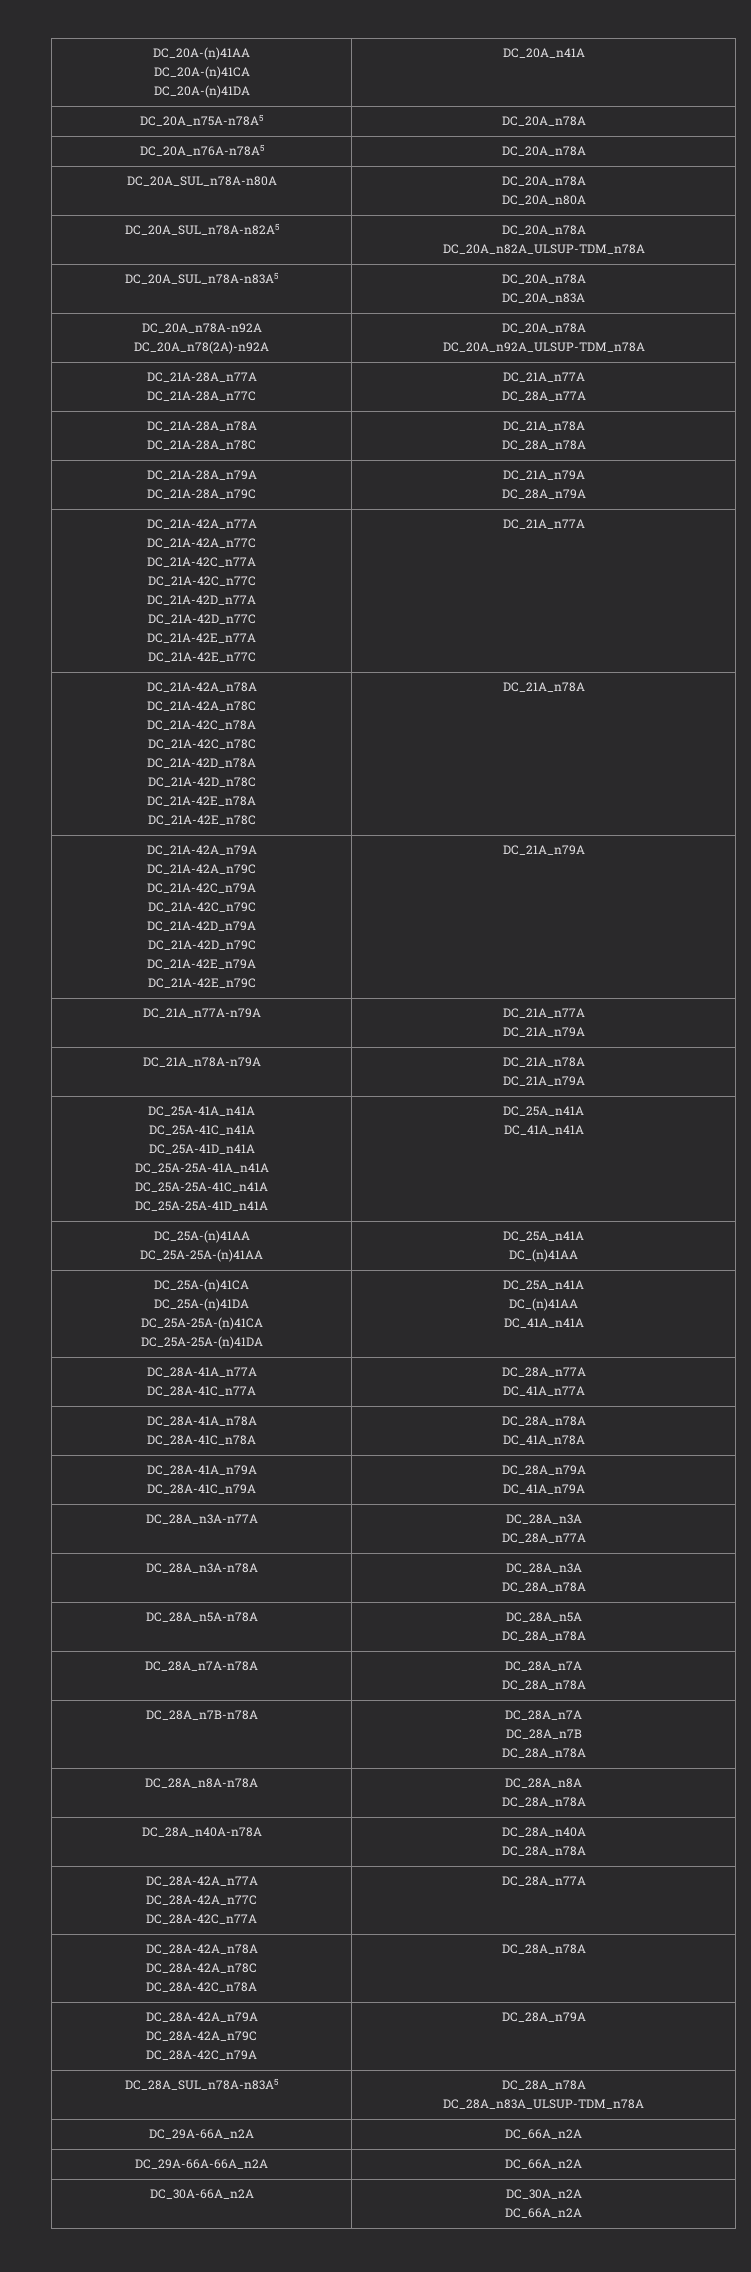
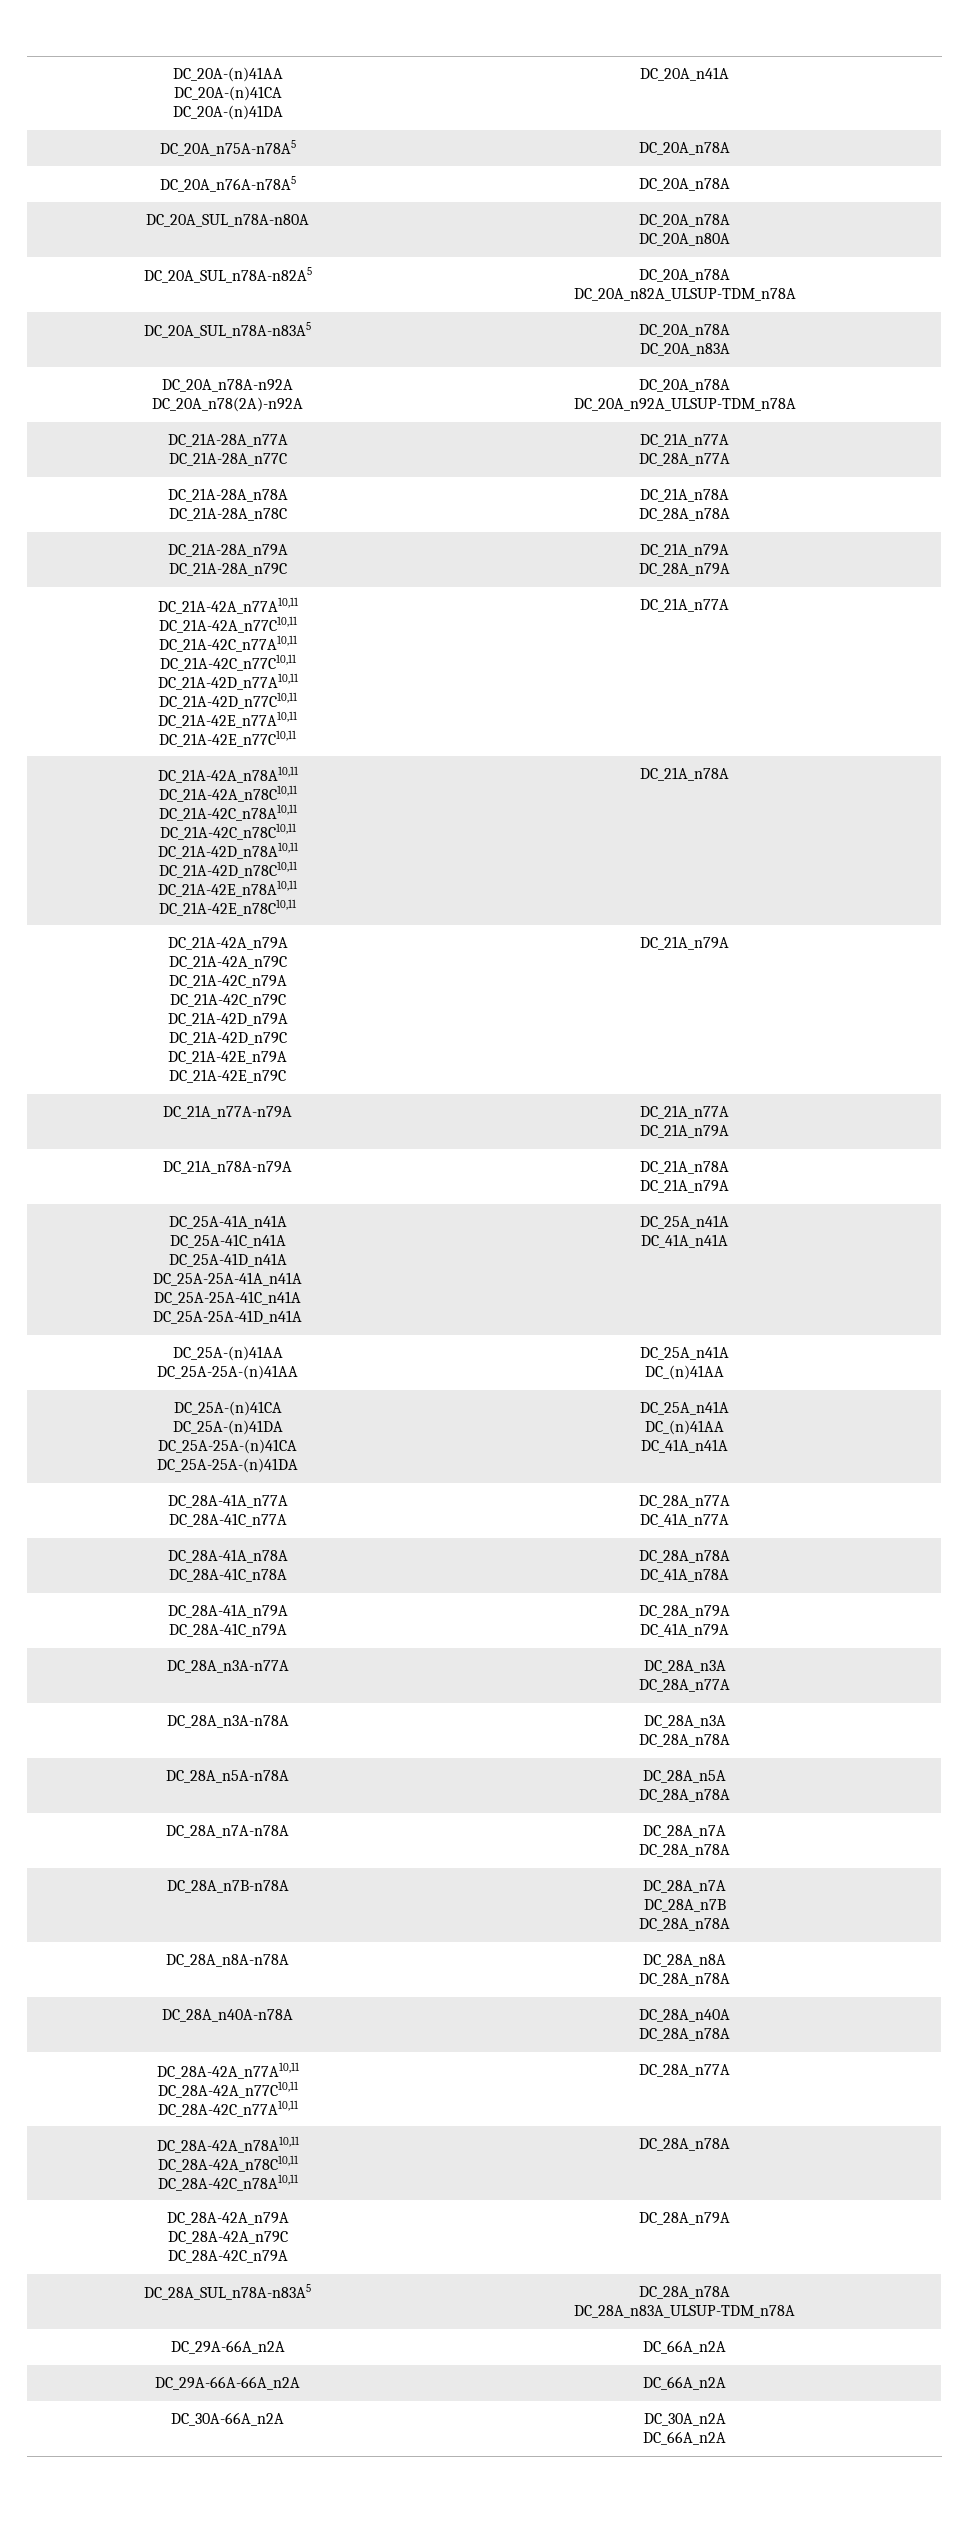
- DC_21A-42A_n77A
- DC_21A-42A_n77C
- DC_21A-42C_n77A
- DC_21A-42C_n77C
- DC_21A-42D_n77A
- DC_21A-42D_n77C
- DC_21A-42E_n77A
- DC_21A-42E_n77C | DC_21A_n77A
- DC_21A-42A_n78A
- DC_21A-42A_n78C
- DC_21A-42C_n78A
- DC_21A-42C_n78C
- DC_21A-42D_n78A
- DC_21A-42D_n78C
- DC_21A-42E_n78A
- DC_21A-42E_n78C | DC_21A_n78A
+ DC_21A-42A_n77A10,11
+ DC_21A-42A_n77C10,11
+ DC_21A-42C_n77A10,11
+ DC_21A-42C_n77C10,11
+ DC_21A-42D_n77A10,11
+ DC_21A-42D_n77C10,11
+ DC_21A-42E_n77A10,11
+ DC_21A-42E_n77C10,11 | DC_21A_n77A
+ DC_21A-42A_n78A10,11
+ DC_21A-42A_n78C10,11
+ DC_21A-42C_n78A10,11
+ DC_21A-42C_n78C10,11
+ DC_21A-42D_n78A10,11
+ DC_21A-42D_n78C10,11
+ DC_21A-42E_n78A10,11
+ DC_21A-42E_n78C10,11 | DC_21A_n78A
- DC_28A-42A_n77A
- DC_28A-42A_n77C
- DC_28A-42C_n77A | DC_28A_n77A
- DC_28A-42A_n78A
- DC_28A-42A_n78C
- DC_28A-42C_n78A | DC_28A_n78A
+ DC_28A-42A_n77A10,11
+ DC_28A-42A_n77C10,11
+ DC_28A-42C_n77A10,11 | DC_28A_n77A
+ DC_28A-42A_n78A10,11
+ DC_28A-42A_n78C10,11
+ DC_28A-42C_n78A10,11 | DC_28A_n78A

